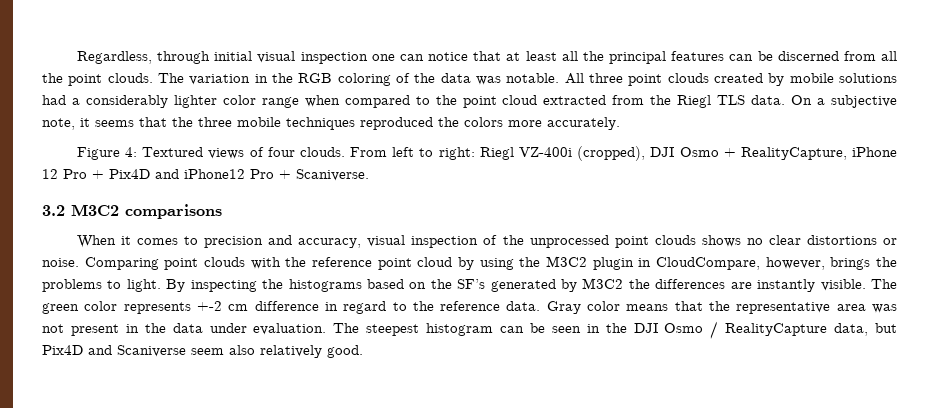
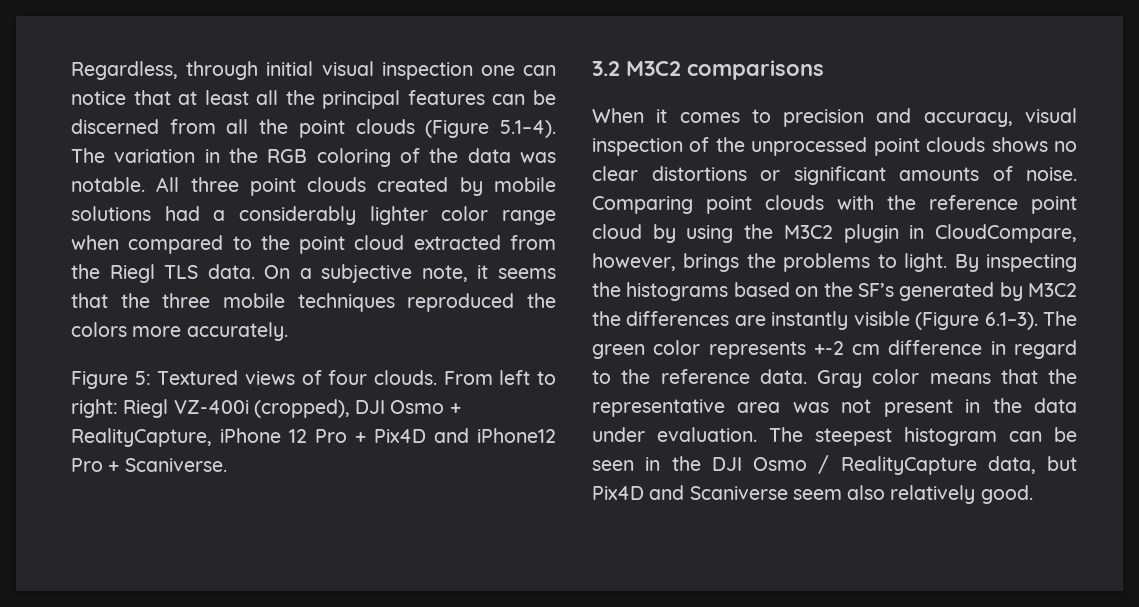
- Regardless, through initial visual inspection one can notice that at least all the principal features can be discerned from all the point clouds. The variation in the RGB coloring of the data was notable.
+ Regardless, through initial visual inspection one can notice that at least all the principal features can be discerned from all the point clouds (Figure 5.1–4). The variation in the RGB coloring of the data was notable.
- Figure 4: Textured views of four clouds.
+ Figure 5: Textured views of four clouds.
- When it comes to precision and accuracy, visual inspection of the unprocessed point clouds shows no clear distortions or noise.
+ When it comes to precision and accuracy, visual inspection of the unprocessed point clouds shows no clear distortions or significant amounts of noise.
- By inspecting the histograms based on the SF’s generated by M3C2 the differences are instantly visible. The green color represents +-2 cm difference in regard to the reference data.
+ By inspecting the histograms based on the SF’s generated by M3C2 the differences are instantly visible (Figure 6.1–3). The green color represents +-2 cm difference in regard to the reference data.

